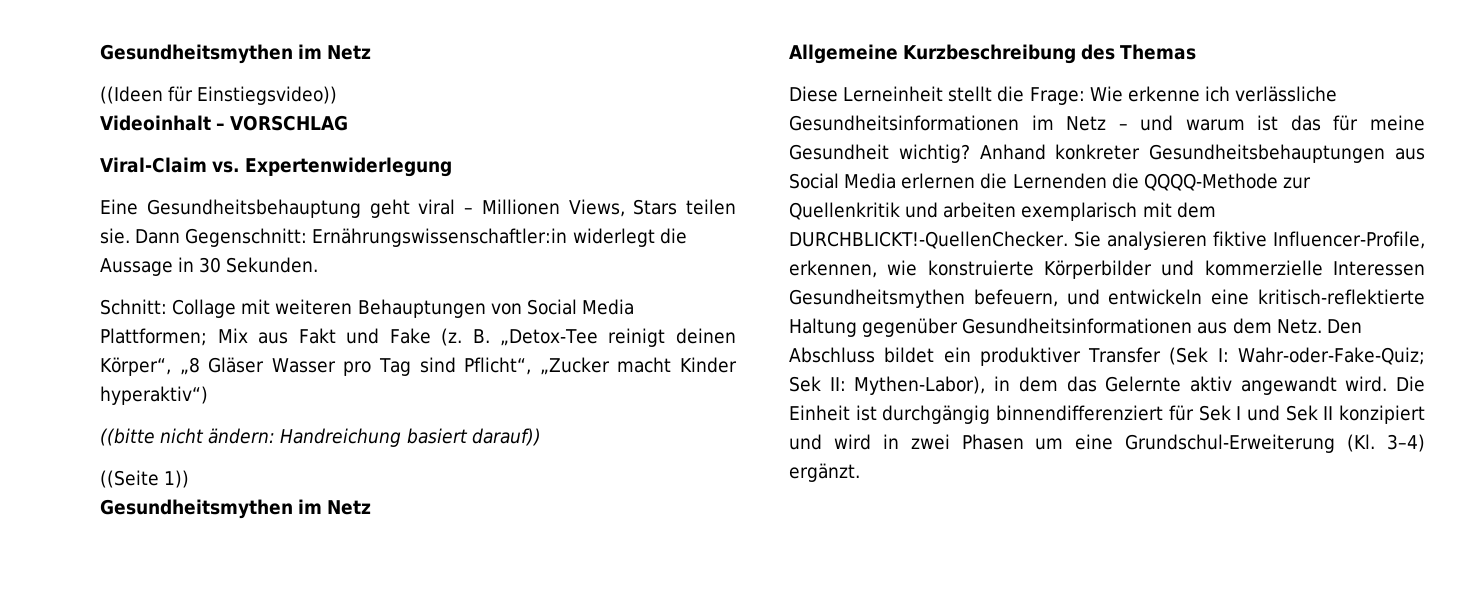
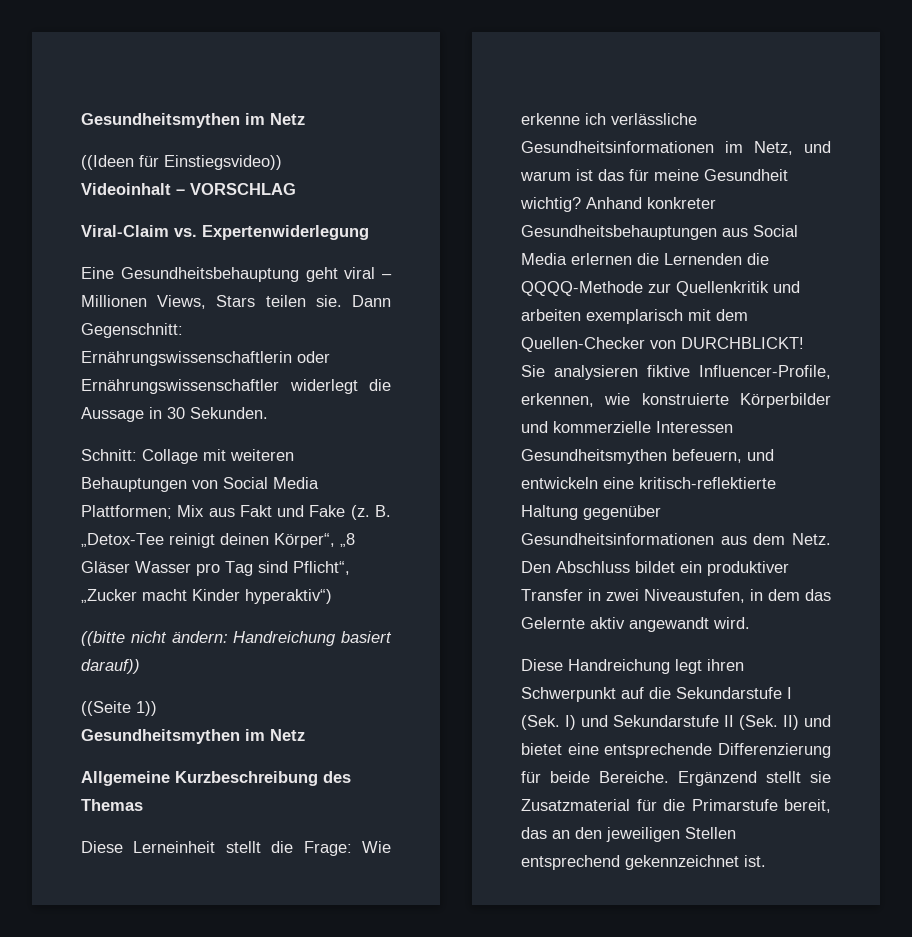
- Dann Gegenschnitt: Ernährungswissenschaftler:in widerlegt die Aussage in 30 Sekunden.
+ Dann Gegenschnitt: Ernährungswissenschaftlerin oder Ernährungswissenschaftler widerlegt die Aussage in 30 Sekunden.
- Diese Lerneinheit stellt die Frage: Wie erkenne ich verlässliche Gesundheitsinformationen im Netz – und warum ist das für meine Gesundheit wichtig?
+ Diese Lerneinheit stellt die Frage: Wie erkenne ich verlässliche Gesundheitsinformationen im Netz, und warum ist das für meine Gesundheit wichtig?
- Anhand konkreter Gesundheitsbehauptungen aus Social Media erlernen die Lernenden die QQQQ-Methode zur Quellenkritik und arbeiten exemplarisch mit dem DURCHBLICKT!-QuellenChecker.
+ Anhand konkreter Gesundheitsbehauptungen aus Social Media erlernen die Lernenden die QQQQ-Methode zur Quellenkritik und arbeiten exemplarisch mit dem Quellen-Checker von DURCHBLICKT!
- Den Abschluss bildet ein produktiver Transfer (Sek I: Wahr-oder-Fake-Quiz; Sek II: Mythen-Labor), in dem das Gelernte aktiv angewandt wird. Die Einheit ist durchgängig binnendifferenziert für Sek I und Sek II konzipiert und wird in zwei Phasen um eine Grundschul-Erweiterung (Kl. 3–4) ergänzt.
+ Den Abschluss bildet ein produktiver Transfer in zwei Niveaustufen, in dem das Gelernte aktiv angewandt wird.
+ Diese Handreichung legt ihren Schwerpunkt auf die Sekundarstufe I (Sek. I) und Sekundarstufe II (Sek. II) und bietet eine entsprechende Differenzierung für beide Bereiche. Ergänzend stellt sie Zusatzmaterial für die Primarstufe bereit, das an den jeweiligen Stellen entsprechend gekennzeichnet ist.

